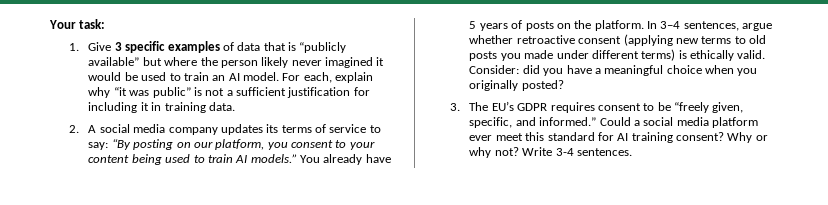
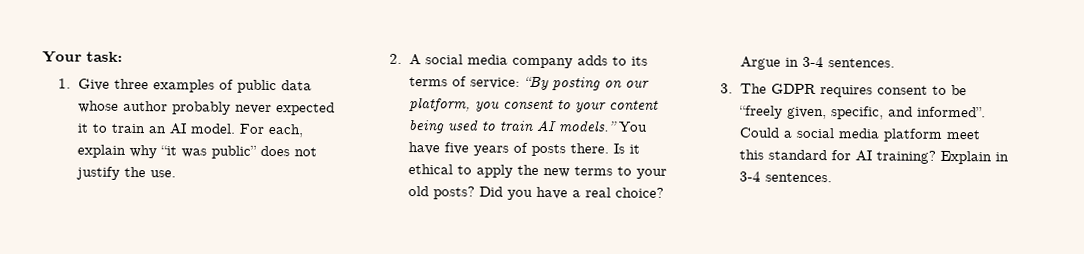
- 1. Give 3 specific examples of data that is “publicly available” but where the person likely never imagined it would be used to train an AI model.
+ 1. Give three examples of public data whose author probably never expected it to train an AI model.
- For each, explain why “it was public” is not a sufficient justification for including it in training data.
+ For each, explain why “it was public” does not justify the use.
- 2. A social media company updates its terms of service to say: “By posting on our platform, you consent to your content being used to train AI models.”
+ 2. A social media company adds to its terms of service: “By posting on our platform, you consent to your content being used to train AI models.”
- You already have 5 years of posts on the platform. In 3–4 sentences, argue whether retroactive consent (applying new terms to old posts you made under different terms) is ethically valid. Consider: did you have a meaningful choice when you originally posted?
+ You have five years of posts there. Is it ethical to apply the new terms to your old posts? Did you have a real choice? Argue in 3-4 sentences.
- 3. The EU’s GDPR requires consent to be “freely given, specific, and informed.”
+ 3. The GDPR requires consent to be “freely given, specific, and informed”.
- Could a social media platform ever meet this standard for AI training consent? Why or why not? Write 3-4 sentences.
+ Could a social media platform meet this standard for AI training? Explain in 3-4 sentences.

